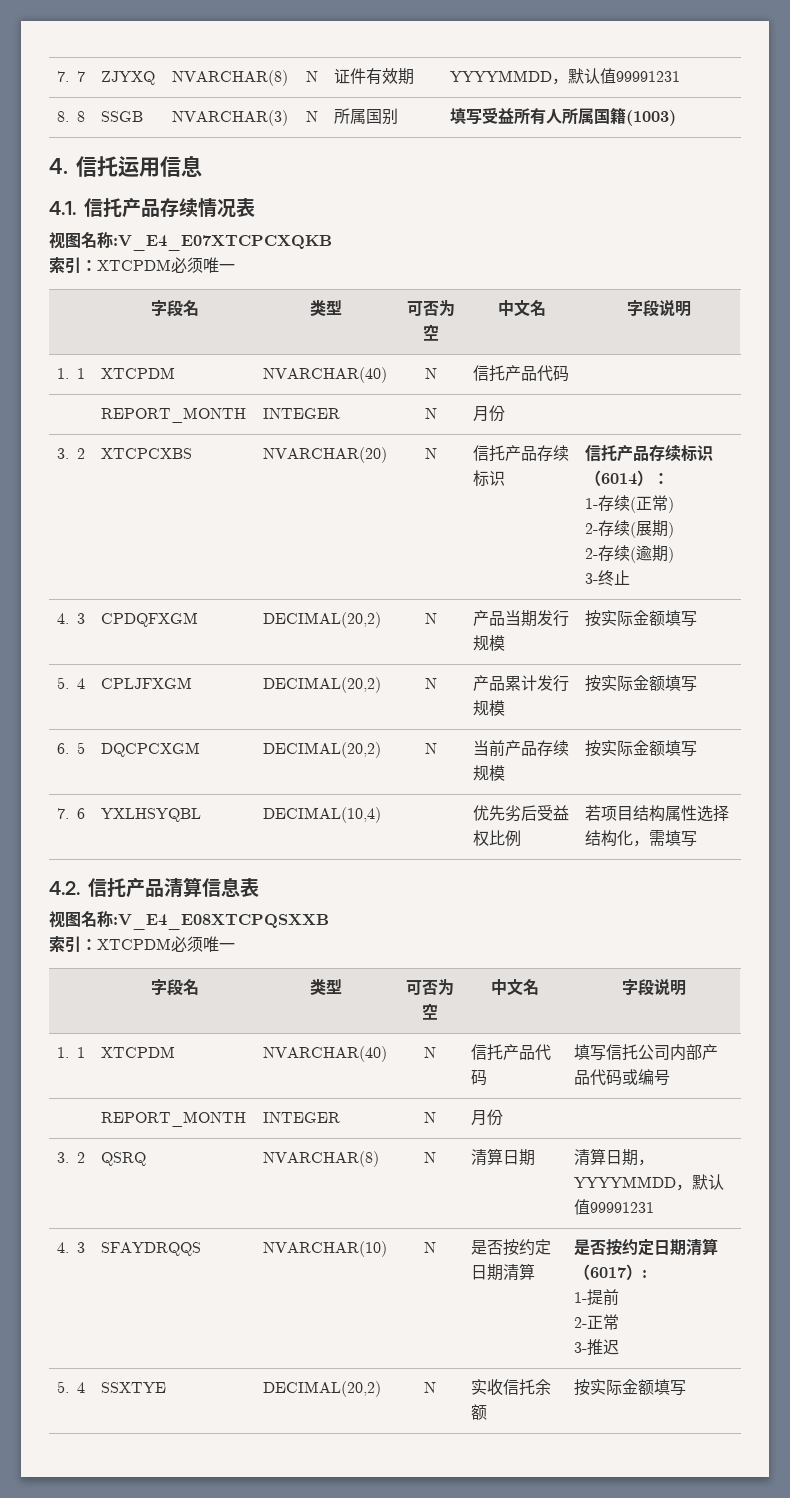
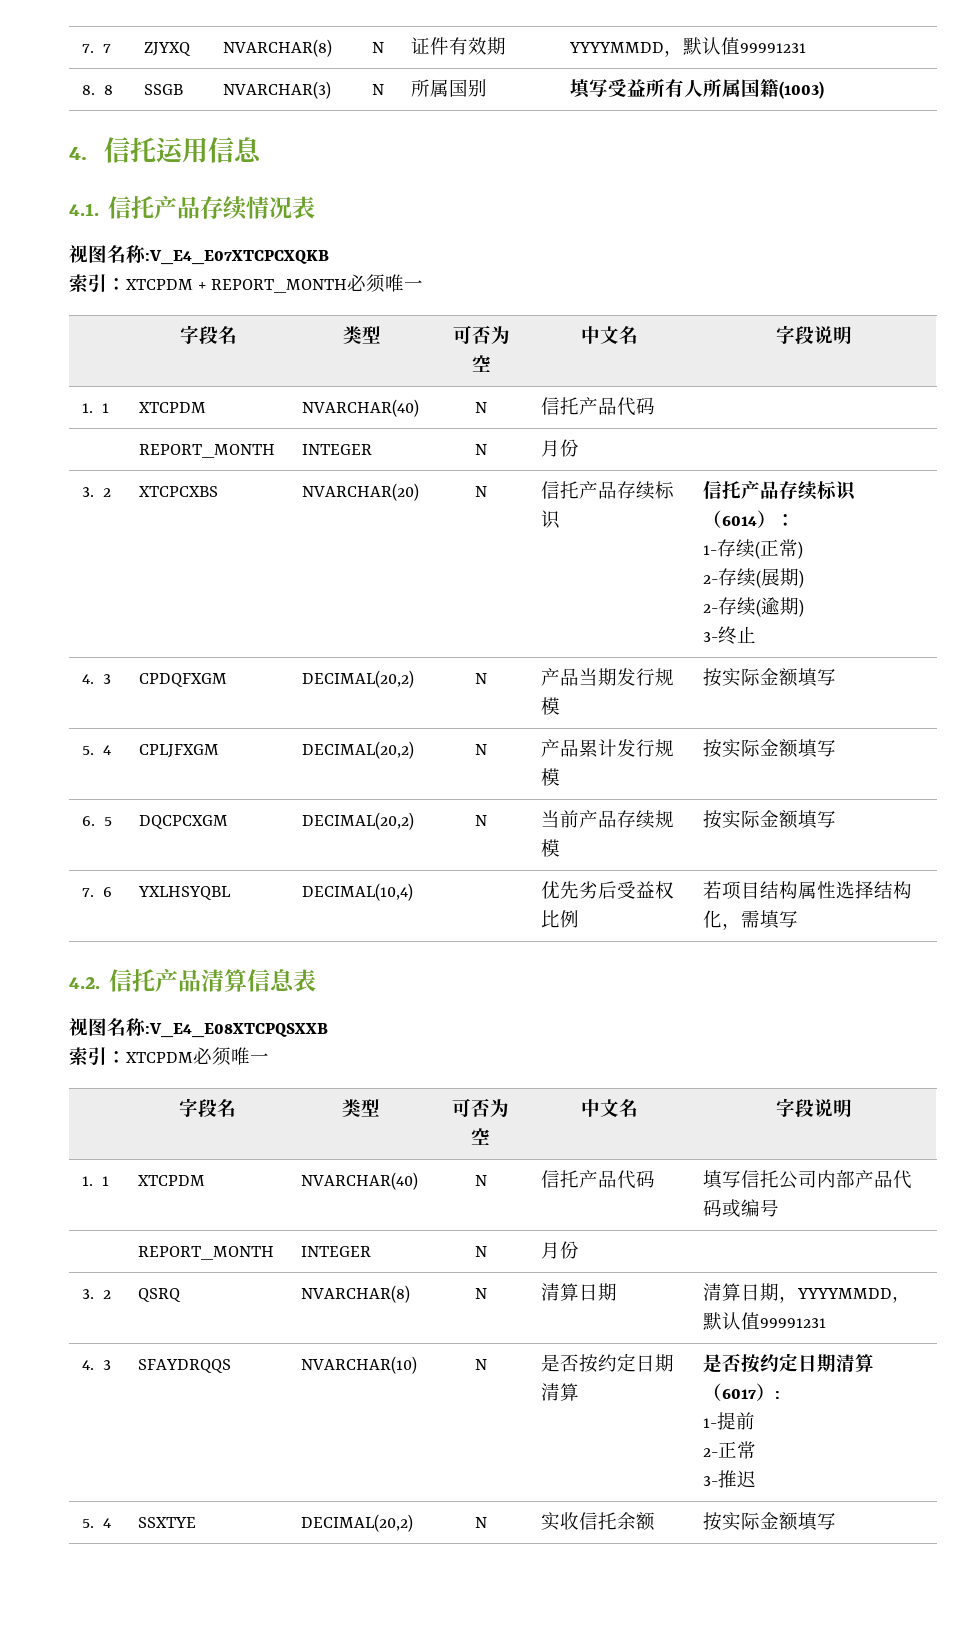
  视图名称:V_E4_E07XTCPCXQKB
- 索引：XTCPDM必须唯一
+ 索引：XTCPDM + REPORT_MONTH必须唯一

